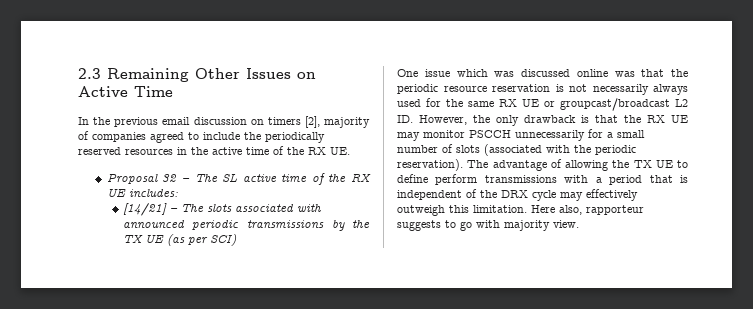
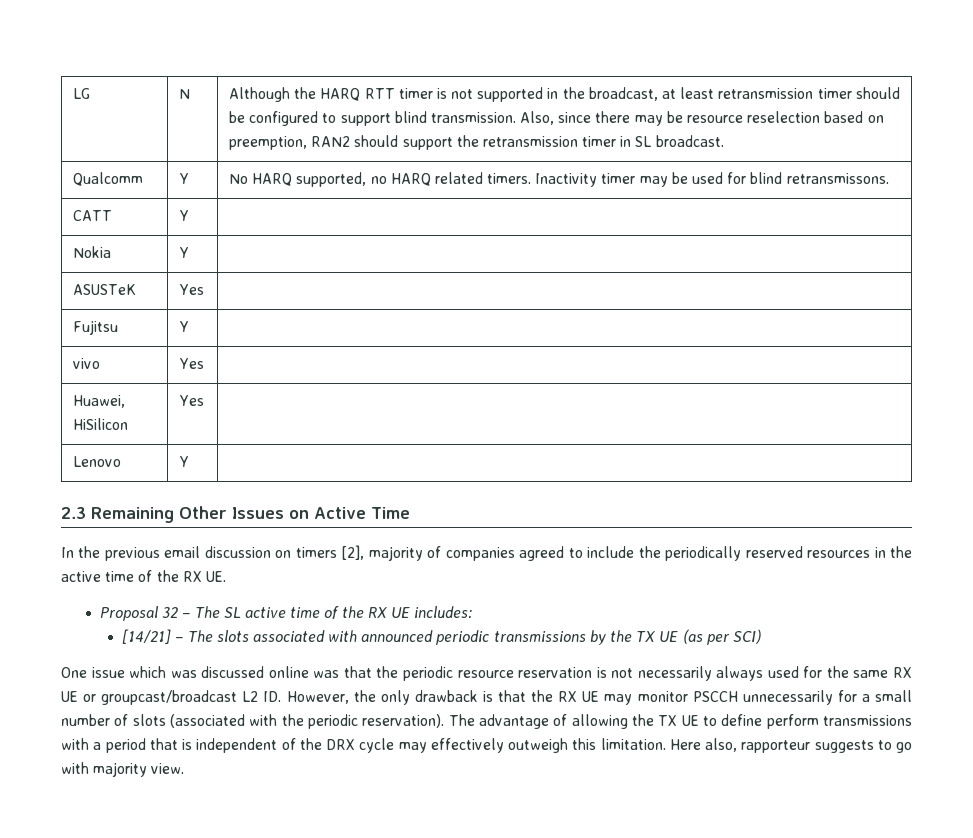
+ LG | N | Although the HARQ RTT timer is not supported in the broadcast, at least retransmission timer should be configured to support blind transmission. Also, since there may be resource reselection based on preemption, RAN2 should support the retransmission timer in SL broadcast.
+ Qualcomm | Y | No HARQ supported, no HARQ related timers. Inactivity timer may be used for blind retransmissons.
+ CATT | Y |
+ Nokia | Y |
+ ASUSTeK | Yes |
+ Fujitsu | Y |
+ vivo | Yes |
+ Huawei, HiSilicon | Yes |
+ Lenovo | Y |

